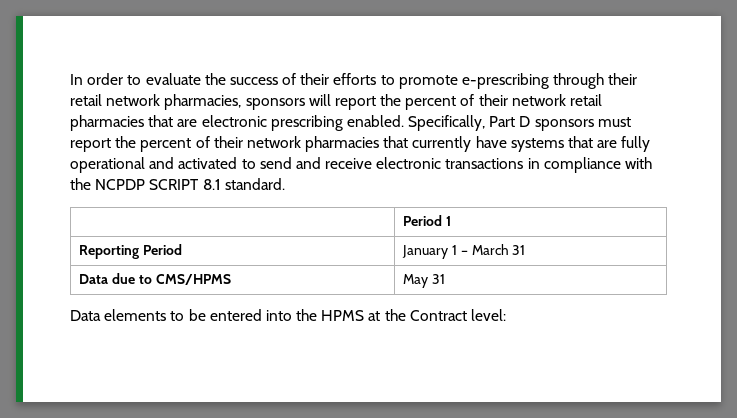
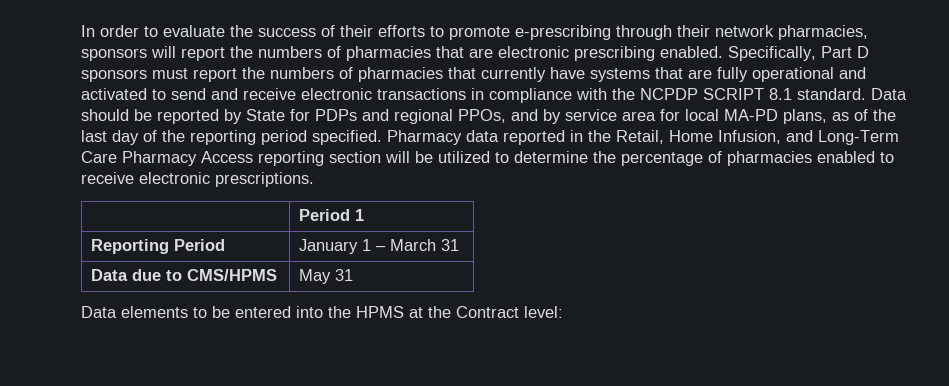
- In order to evaluate the success of their efforts to promote e-prescribing through their retail network pharmacies, sponsors will report the percent of their network retail pharmacies that are electronic prescribing enabled.
+ In order to evaluate the success of their efforts to promote e-prescribing through their network pharmacies, sponsors will report the numbers of pharmacies that are electronic prescribing enabled.
- Specifically, Part D sponsors must report the percent of their network pharmacies that currently have systems that are fully operational and activated to send and receive electronic transactions in compliance with the NCPDP SCRIPT 8.1 standard.
+ Specifically, Part D sponsors must report the numbers of pharmacies that currently have systems that are fully operational and activated to send and receive electronic transactions in compliance with the NCPDP SCRIPT 8.1 standard. Data should be reported by State for PDPs and regional PPOs, and by service area for local MA-PD plans, as of the last day of the reporting period specified. Pharmacy data reported in the Retail, Home Infusion, and Long-Term Care Pharmacy Access reporting section will be utilized to determine the percentage of pharmacies enabled to receive electronic prescriptions.

